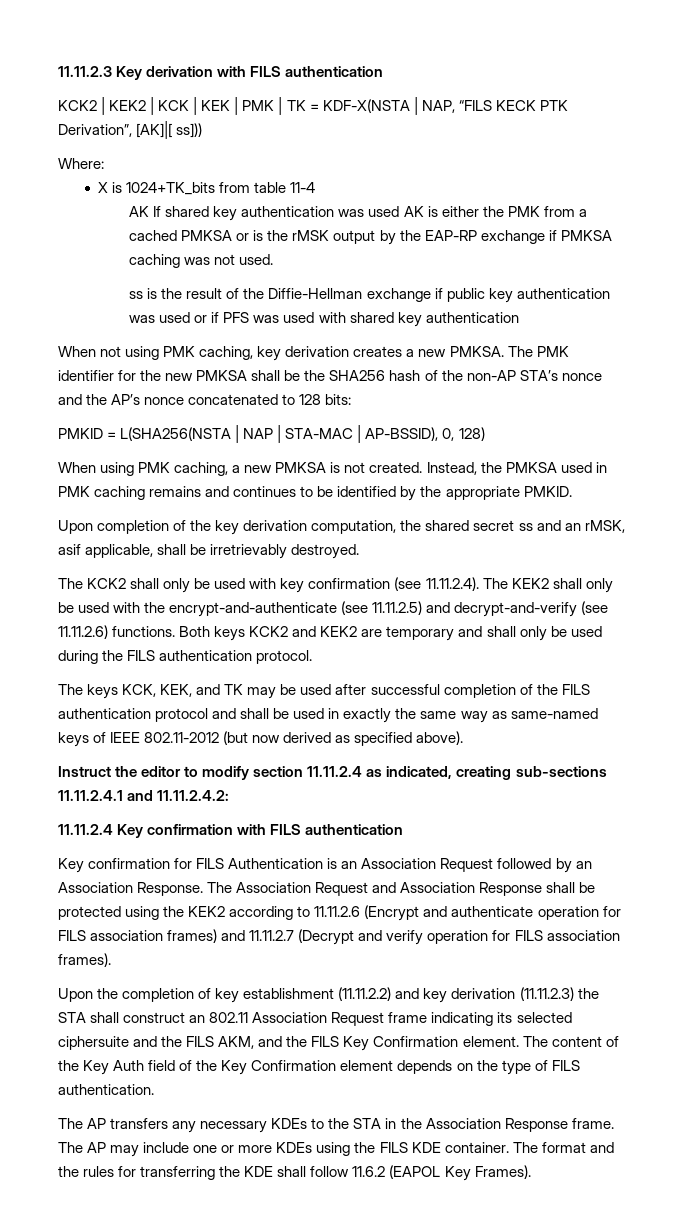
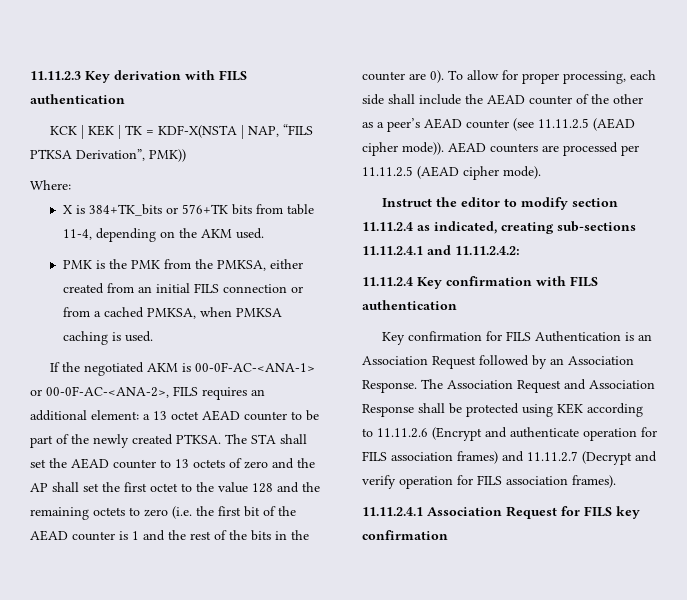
- KCK2 | KEK2 | KCK | KEK | PMK | TK = KDF-X(NSTA | NAP, “FILS KECK PTK Derivation”, [AK]|[ ss]))
+ KCK | KEK | TK = KDF-X(NSTA | NAP, “FILS PTKSA Derivation”, PMK))
  Where:
- X is 1024+TK_bits from table 11-4
- AK If shared key authentication was used AK is either the PMK from a cached PMKSA or is the rMSK output by the EAP-RP exchange if PMKSA caching was not used.
- ss is the result of the Diffie-Hellman exchange if public key authentication was used or if PFS was used with shared key authentication
- When not using PMK caching, key derivation creates a new PMKSA. The PMK identifier for the new PMKSA shall be the SHA256 hash of the non-AP STA’s nonce and the AP’s nonce concatenated to 128 bits:
- PMKID = L(SHA256(NSTA | NAP | STA-MAC | AP-BSSID), 0, 128)
- When using PMK caching, a new PMKSA is not created. Instead, the PMKSA used in PMK caching remains and continues to be identified by the appropriate PMKID.
- Upon completion of the key derivation computation, the shared secret ss and an rMSK, asif applicable, shall be irretrievably destroyed.
- The KCK2 shall only be used with key confirmation (see 11.11.2.4). The KEK2 shall only be used with the encrypt-and-authenticate (see 11.11.2.5) and decrypt-and-verify (see 11.11.2.6) functions. Both keys KCK2 and KEK2 are temporary and shall only be used during the FILS authentication protocol.
- The keys KCK, KEK, and TK may be used after successful completion of the FILS authentication protocol and shall be used in exactly the same way as same-named keys of IEEE 802.11-2012 (but now derived as specified above).
+ X is 384+TK_bits or 576+TK bits from table 11-4, depending on the AKM used.
+ PMK is the PMK from the PMKSA, either created from an initial FILS connection or from a cached PMKSA, when PMKSA caching is used.
+ If the negotiated AKM is 00-0F-AC-<ANA-1> or 00-0F-AC-<ANA-2>, FILS requires an additional element: a 13 octet AEAD counter to be part of the newly created PTKSA. The STA shall set the AEAD counter to 13 octets of zero and the AP shall set the first octet to the value 128 and the remaining octets to zero (i.e. the first bit of the AEAD counter is 1 and the rest of the bits in the counter are 0). To allow for proper processing, each side shall include the AEAD counter of the other as a peer’s AEAD counter (see 11.11.2.5 (AEAD cipher mode)). AEAD counters are processed per 11.11.2.5 (AEAD cipher mode).
- The Association Request and Association Response shall be protected using the KEK2 according to 11.11.2.6 (Encrypt and authenticate operation for FILS association frames) and 11.11.2.7 (Decrypt and verify operation for FILS association frames).
+ The Association Request and Association Response shall be protected using KEK according to 11.11.2.6 (Encrypt and authenticate operation for FILS association frames) and 11.11.2.7 (Decrypt and verify operation for FILS association frames).
- Upon the completion of key establishment (11.11.2.2) and key derivation (11.11.2.3) the STA shall construct an 802.11 Association Request frame indicating its selected ciphersuite and the FILS AKM, and the FILS Key Confirmation element. The content of the Key Auth field of the Key Confirmation element depends on the type of FILS authentication.
- The AP transfers any necessary KDEs to the STA in the Association Response frame. The AP may include one or more KDEs using the FILS KDE container. The format and the rules for transferring the KDE shall follow 11.6.2 (EAPOL Key Frames).
+ 11.11.2.4.1 Association Request for FILS key confirmation

